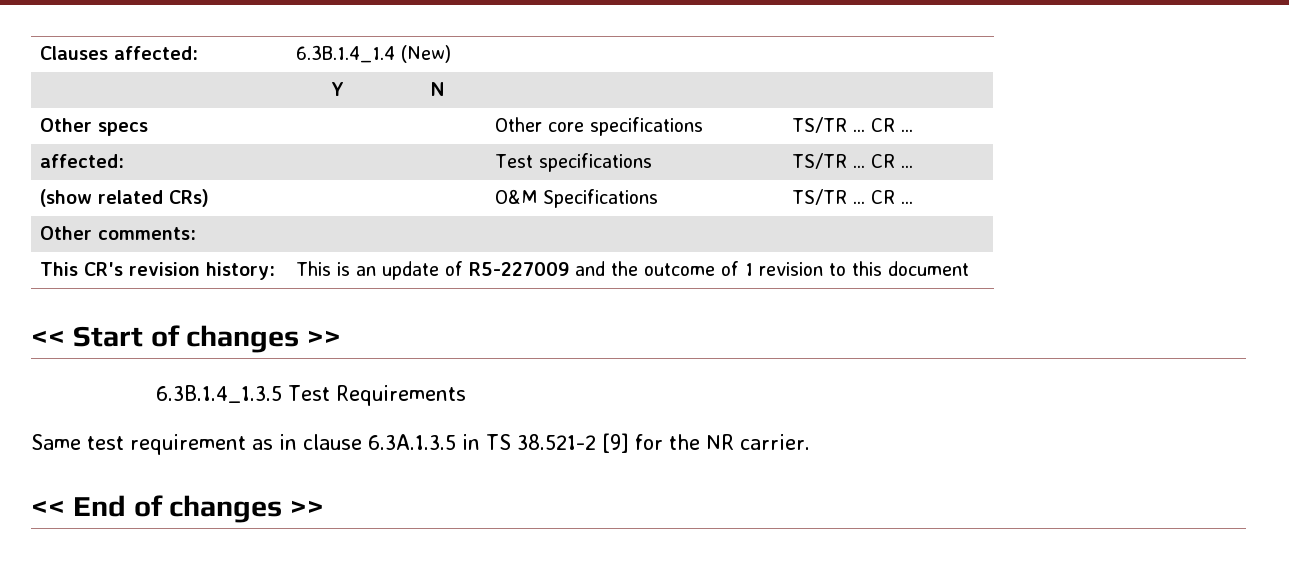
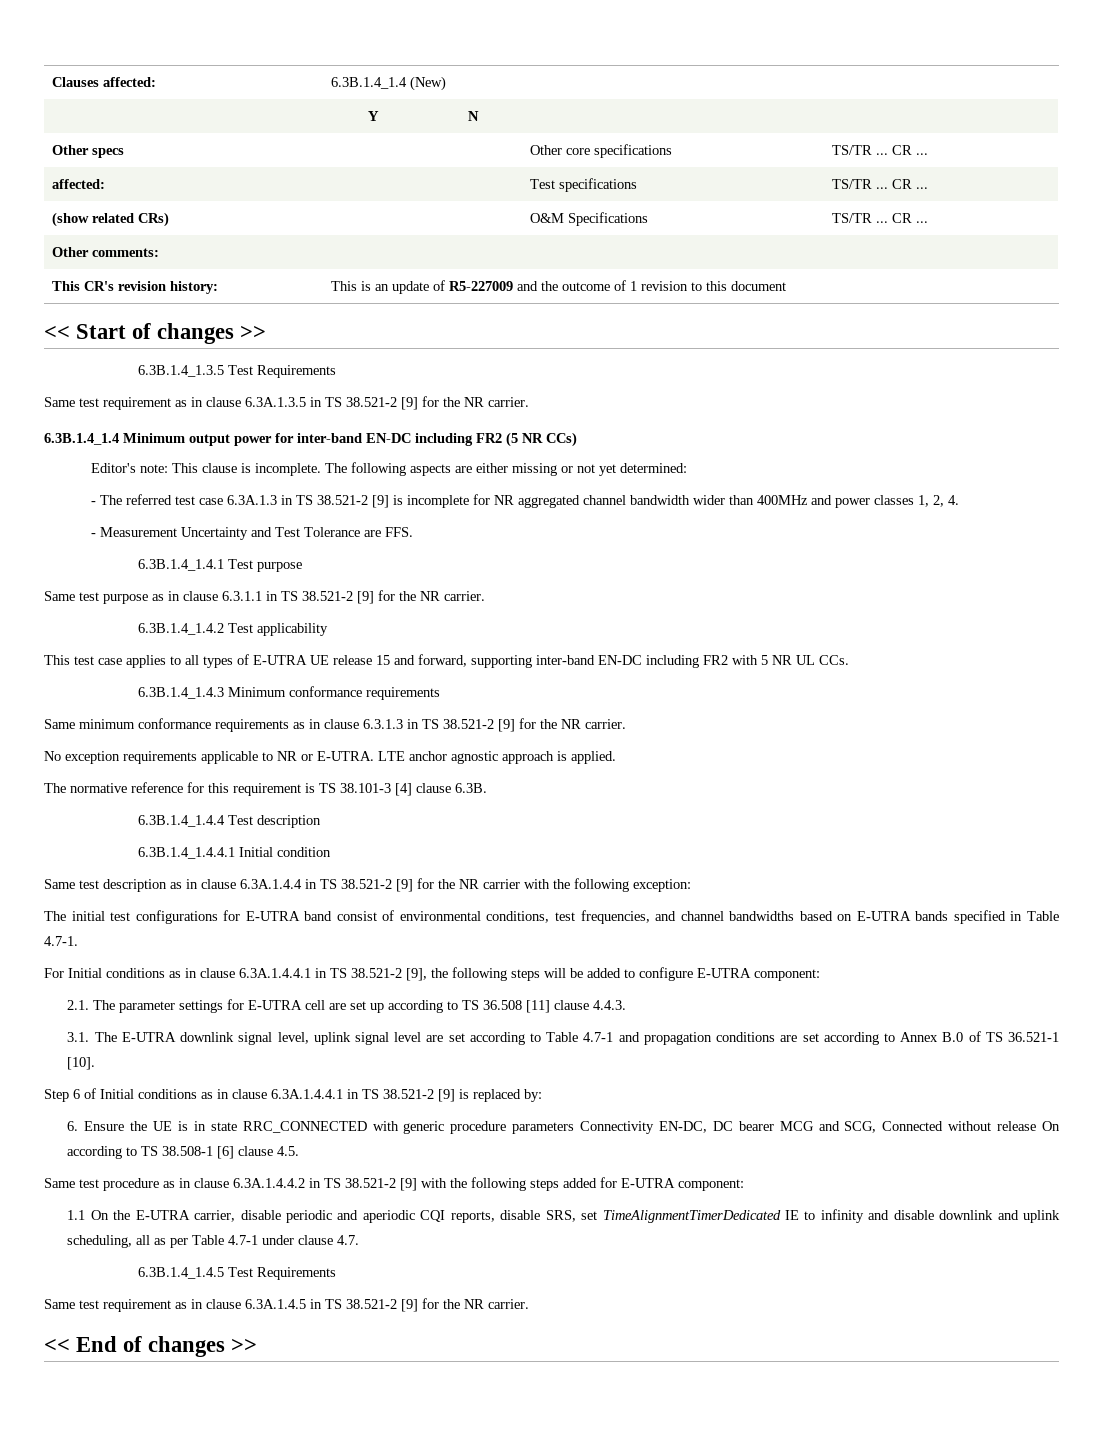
+ 6.3B.1.4_1.4 Minimum output power for inter-band EN-DC including FR2 (5 NR CCs)
+ Editor's note: This clause is incomplete. The following aspects are either missing or not yet determined:
+ - The referred test case 6.3A.1.3 in TS 38.521-2 [9] is incomplete for NR aggregated channel bandwidth wider than 400MHz and power classes 1, 2, 4.
+ - Measurement Uncertainty and Test Tolerance are FFS.
+ 6.3B.1.4_1.4.1 Test purpose
+ Same test purpose as in clause 6.3.1.1 in TS 38.521-2 [9] for the NR carrier.
+ 6.3B.1.4_1.4.2 Test applicability
+ This test case applies to all types of E-UTRA UE release 15 and forward, supporting inter-band EN-DC including FR2 with 5 NR UL CCs.
+ 6.3B.1.4_1.4.3 Minimum conformance requirements
+ Same minimum conformance requirements as in clause 6.3.1.3 in TS 38.521-2 [9] for the NR carrier.
+ No exception requirements applicable to NR or E-UTRA. LTE anchor agnostic approach is applied.
+ The normative reference for this requirement is TS 38.101-3 [4] clause 6.3B.
+ 6.3B.1.4_1.4.4 Test description
+ 6.3B.1.4_1.4.4.1 Initial condition
+ Same test description as in clause 6.3A.1.4.4 in TS 38.521-2 [9] for the NR carrier with the following exception:
+ The initial test configurations for E-UTRA band consist of environmental conditions, test frequencies, and channel bandwidths based on E-UTRA bands specified in Table 4.7-1.
+ For Initial conditions as in clause 6.3A.1.4.4.1 in TS 38.521-2 [9], the following steps will be added to configure E-UTRA component:
+ 2.1. The parameter settings for E-UTRA cell are set up according to TS 36.508 [11] clause 4.4.3.
+ 3.1. The E-UTRA downlink signal level, uplink signal level are set according to Table 4.7-1 and propagation conditions are set according to Annex B.0 of TS 36.521-1 [10].
+ Step 6 of Initial conditions as in clause 6.3A.1.4.4.1 in TS 38.521-2 [9] is replaced by:
+ 6. Ensure the UE is in state RRC_CONNECTED with generic procedure parameters Connectivity EN-DC, DC bearer MCG and SCG, Connected without release On according to TS 38.508-1 [6] clause 4.5.
+ Same test procedure as in clause 6.3A.1.4.4.2 in TS 38.521-2 [9] with the following steps added for E-UTRA component:
+ 1.1 On the E-UTRA carrier, disable periodic and aperiodic CQI reports, disable SRS, set TimeAlignmentTimerDedicated IE to infinity and disable downlink and uplink scheduling, all as per Table 4.7-1 under clause 4.7.
+ 6.3B.1.4_1.4.5 Test Requirements
+ Same test requirement as in clause 6.3A.1.4.5 in TS 38.521-2 [9] for the NR carrier.

